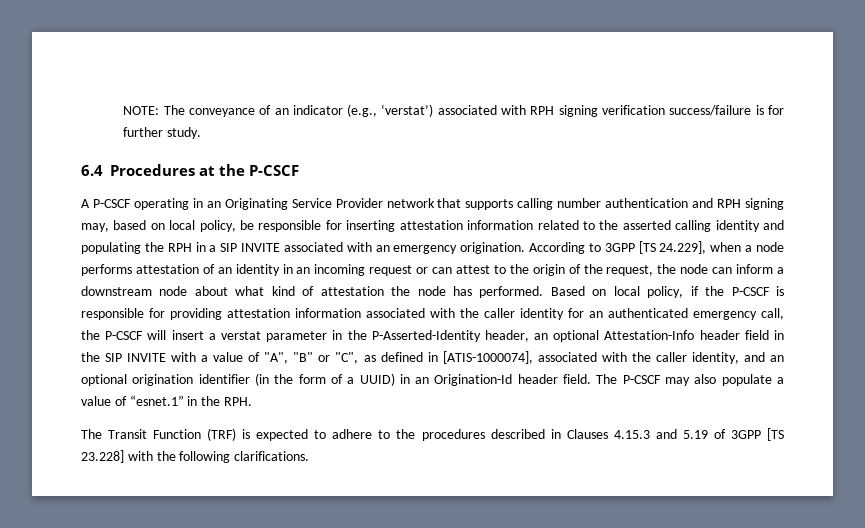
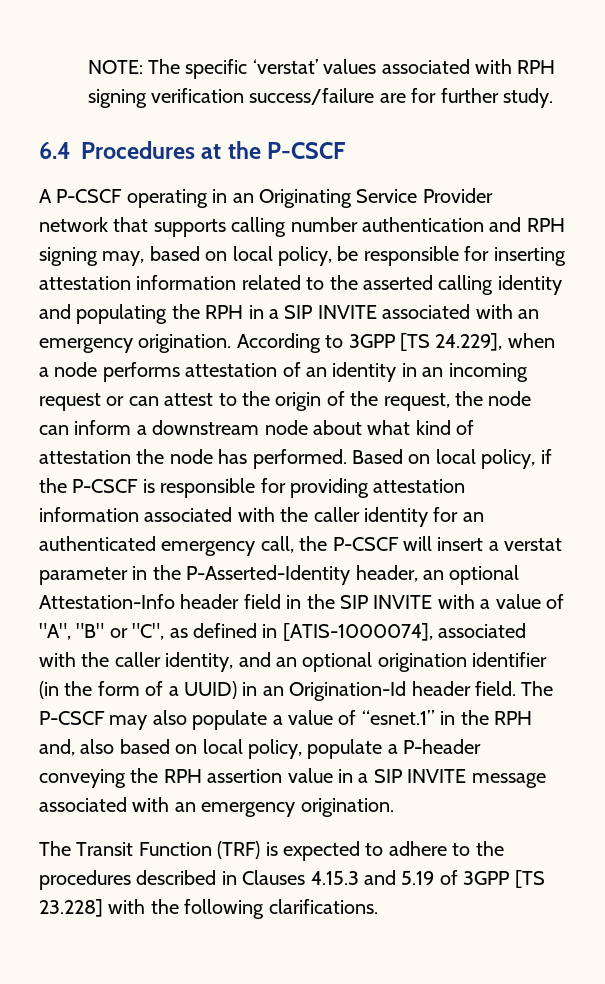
- NOTE: The conveyance of an indicator (e.g., ‘verstat’) associated with RPH signing verification success/failure is for further study.
+ NOTE: The specific ‘verstat’ values associated with RPH signing verification success/failure are for further study.
- The P-CSCF may also populate a value of “esnet.1” in the RPH.
+ The P-CSCF may also populate a value of “esnet.1” in the RPH and, also based on local policy, populate a P-header conveying the RPH assertion value in a SIP INVITE message associated with an emergency origination.

